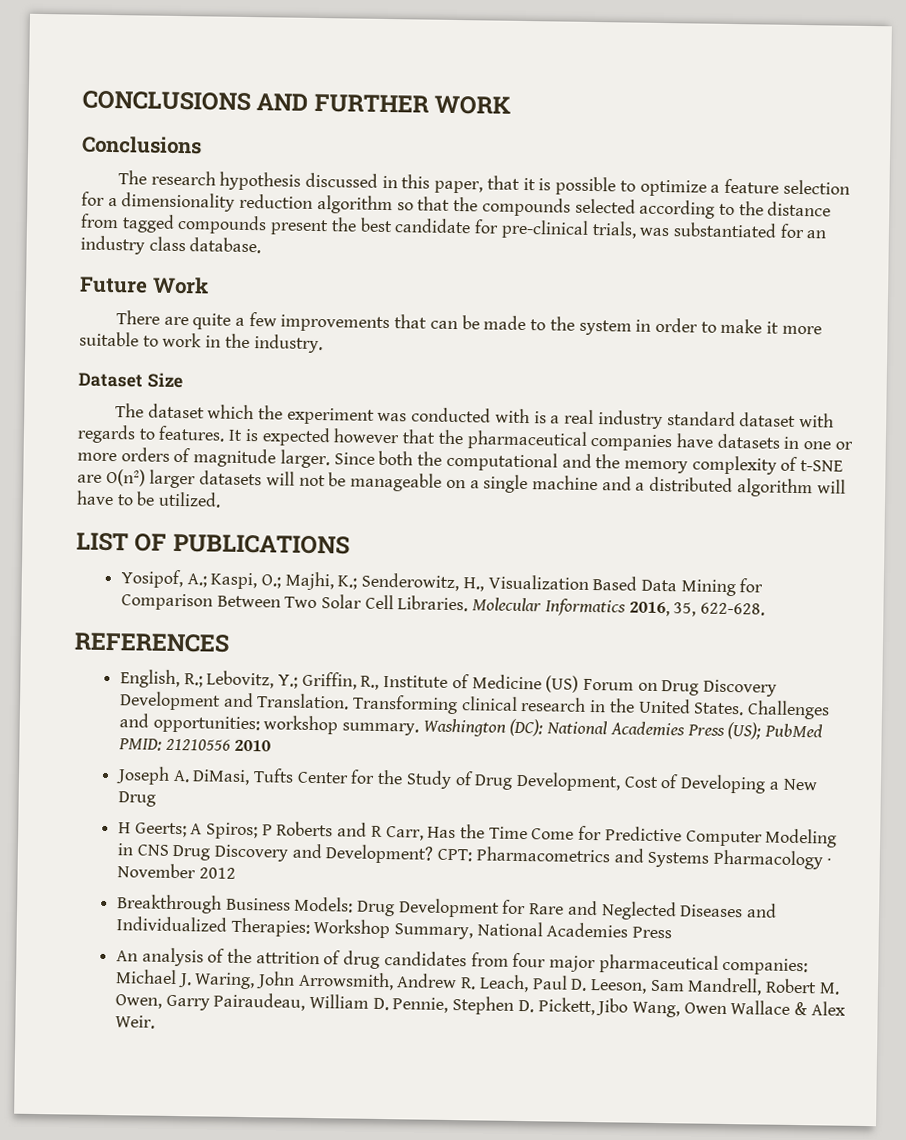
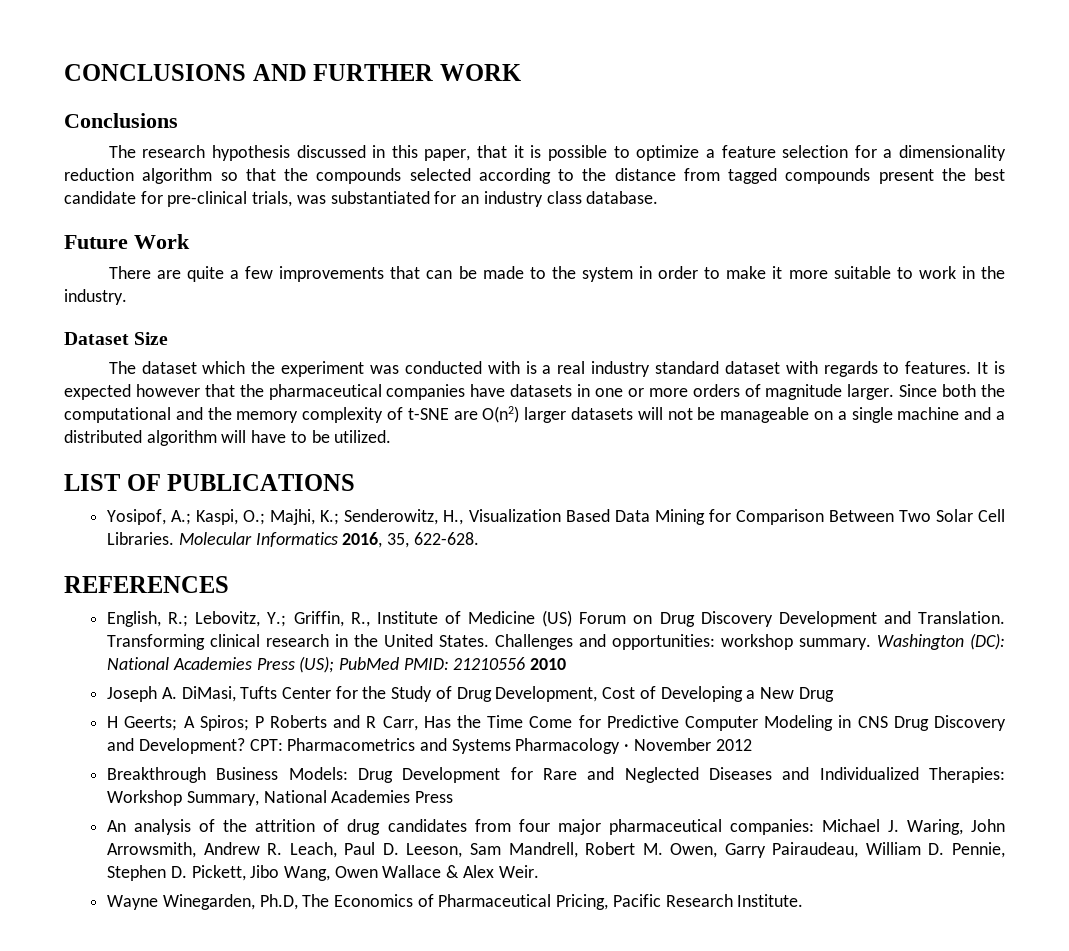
+ Wayne Winegarden, Ph.D, The Economics of Pharmaceutical Pricing, Pacific Research Institute.

